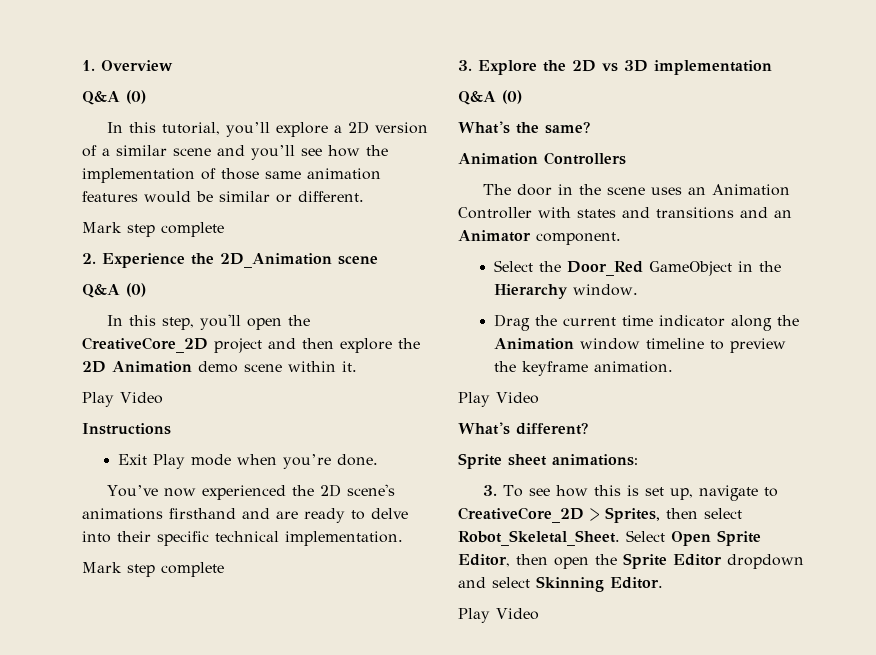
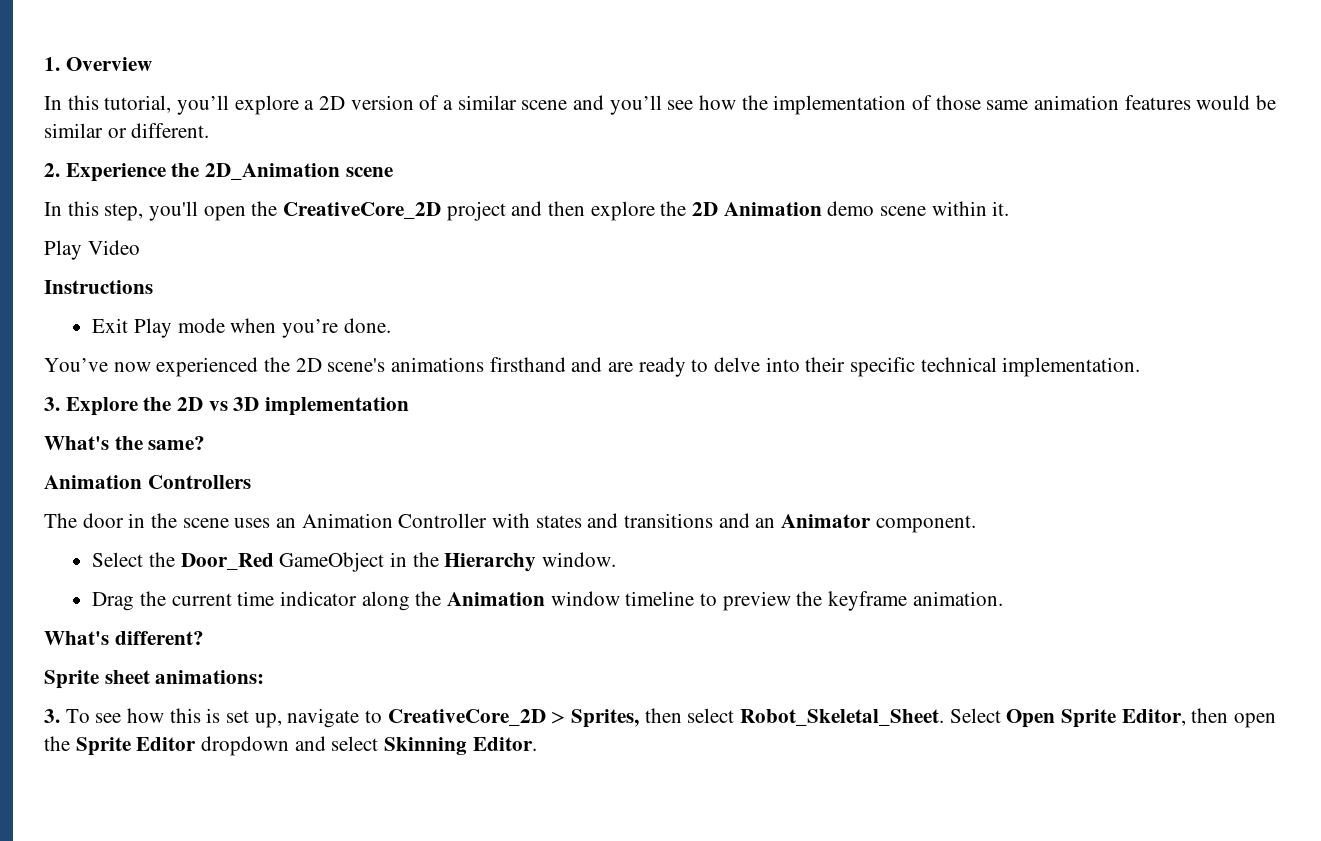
  1. Overview
- Q&A (0)
  In this tutorial, you’ll explore a 2D version of a similar scene and you’ll see how the implementation of those same animation features would be similar or different.
- Mark step complete
  2. Experience the 2D_Animation scene
- Q&A (0)
  You’ve now experienced the 2D scene's animations firsthand and are ready to delve into their specific technical implementation.
- Mark step complete
  3. Explore the 2D vs 3D implementation
- Q&A (0)
  Drag the current time indicator along the Animation window timeline to preview the keyframe animation.
- Play Video
  Select Open Sprite Editor, then open the Sprite Editor dropdown and select Skinning Editor.
- Play Video

